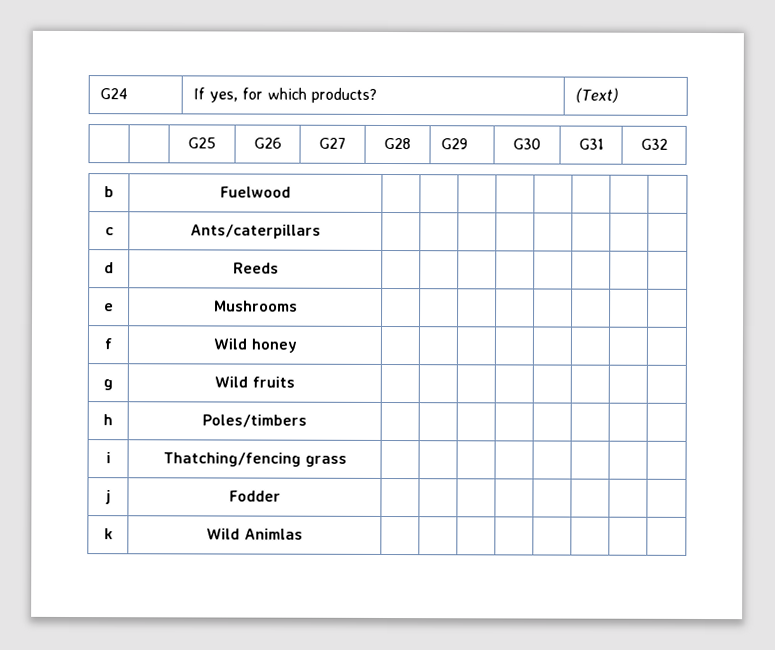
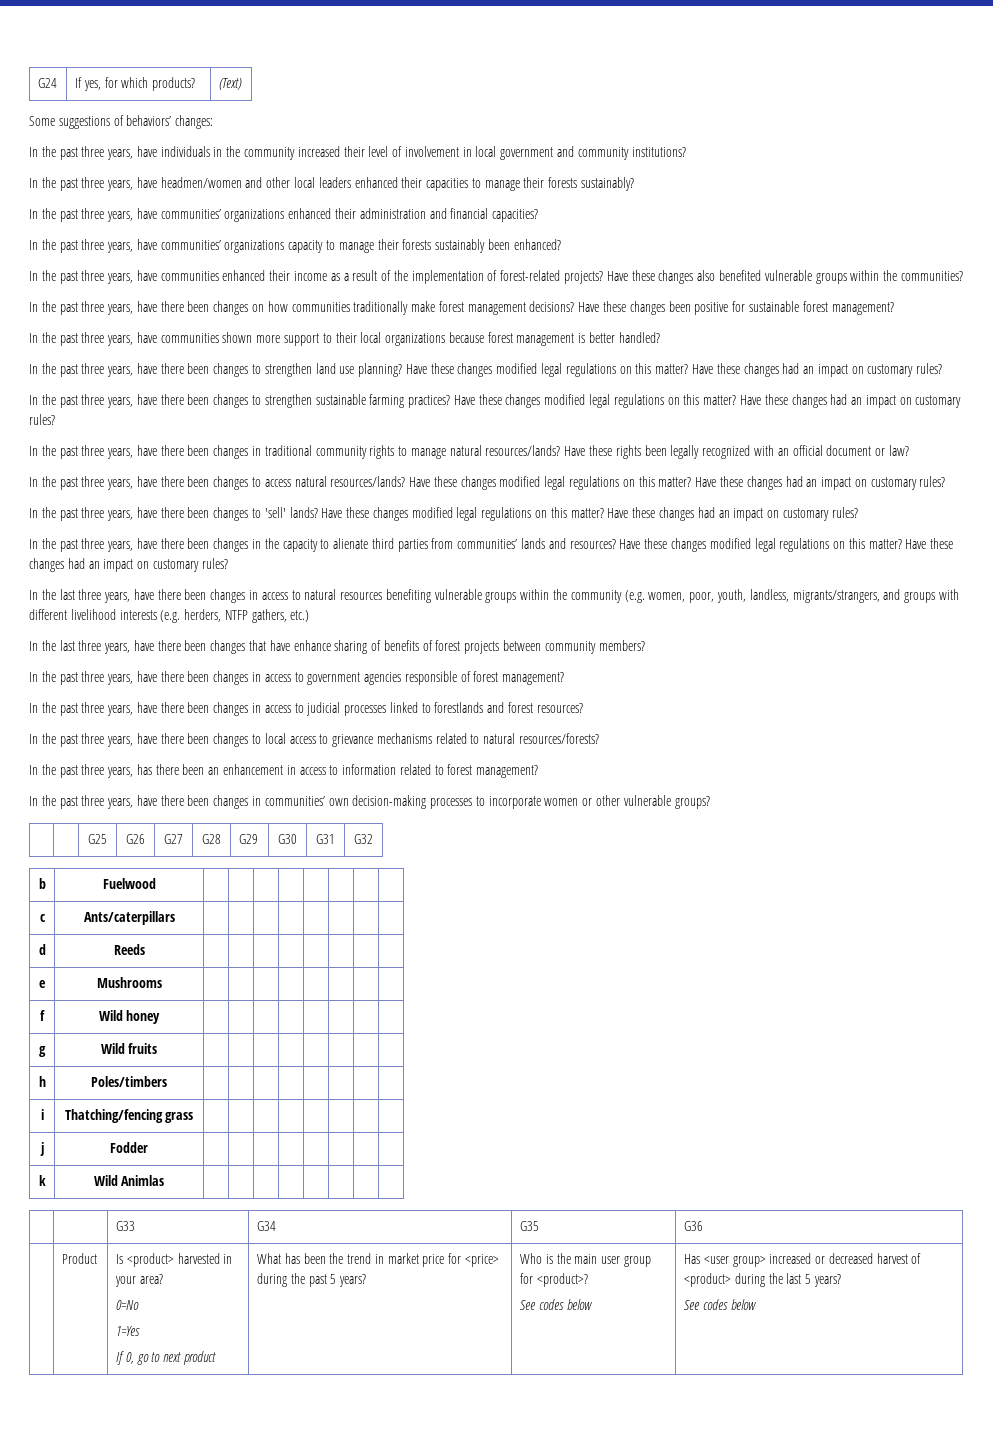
+ Some suggestions of behaviors’ changes:
+ In the past three years, have individuals in the community increased their level of involvement in local government and community institutions?
+ In the past three years, have headmen/women and other local leaders enhanced their capacities to manage their forests sustainably?
+ In the past three years, have communities’ organizations enhanced their administration and financial capacities?
+ In the past three years, have communities’ organizations capacity to manage their forests sustainably been enhanced?
+ In the past three years, have communities enhanced their income as a result of the implementation of forest-related projects? Have these changes also benefited vulnerable groups within the communities?
+ In the past three years, have there been changes on how communities traditionally make forest management decisions? Have these changes been positive for sustainable forest management?
+ In the past three years, have communities shown more support to their local organizations because forest management is better handled?
+ In the past three years, have there been changes to strengthen land use planning? Have these changes modified legal regulations on this matter? Have these changes had an impact on customary rules?
+ In the past three years, have there been changes to strengthen sustainable farming practices? Have these changes modified legal regulations on this matter? Have these changes had an impact on customary rules?
+ In the past three years, have there been changes in traditional community rights to manage natural resources/lands? Have these rights been legally recognized with an official document or law?
+ In the past three years, have there been changes to access natural resources/lands? Have these changes modified legal regulations on this matter? Have these changes had an impact on customary rules?
+ In the past three years, have there been changes to 'sell' lands? Have these changes modified legal regulations on this matter? Have these changes had an impact on customary rules?
+ In the past three years, have there been changes in the capacity to alienate third parties from communities’ lands and resources? Have these changes modified legal regulations on this matter? Have these changes had an impact on customary rules?
+ In the last three years, have there been changes in access to natural resources benefiting vulnerable groups within the community (e.g. women, poor, youth, landless, migrants/strangers, and groups with different livelihood interests (e.g. herders, NTFP gathers, etc.)
+ In the last three years, have there been changes that have enhance sharing of benefits of forest projects between community members?
+ In the past three years, have there been changes in access to government agencies responsible of forest management?
+ In the past three years, have there been changes in access to judicial processes linked to forestlands and forest resources?
+ In the past three years, have there been changes to local access to grievance mechanisms related to natural resources/forests?
+ In the past three years, has there been an enhancement in access to information related to forest management?
+ In the past three years, have there been changes in communities’ own decision-making processes to incorporate women or other vulnerable groups?
+ | | G33 | G34 | G35 | G36
+ | Product | Is <product> harvested in your area?
+ 0=No
+ 1=Yes
+ If 0, go to next product | What has been the trend in market price for <price> during the past 5 years? | Who is the main user group for <product>?
+ See codes below | Has <user group> increased or decreased harvest of <product> during the last 5 years?
+ See codes below

